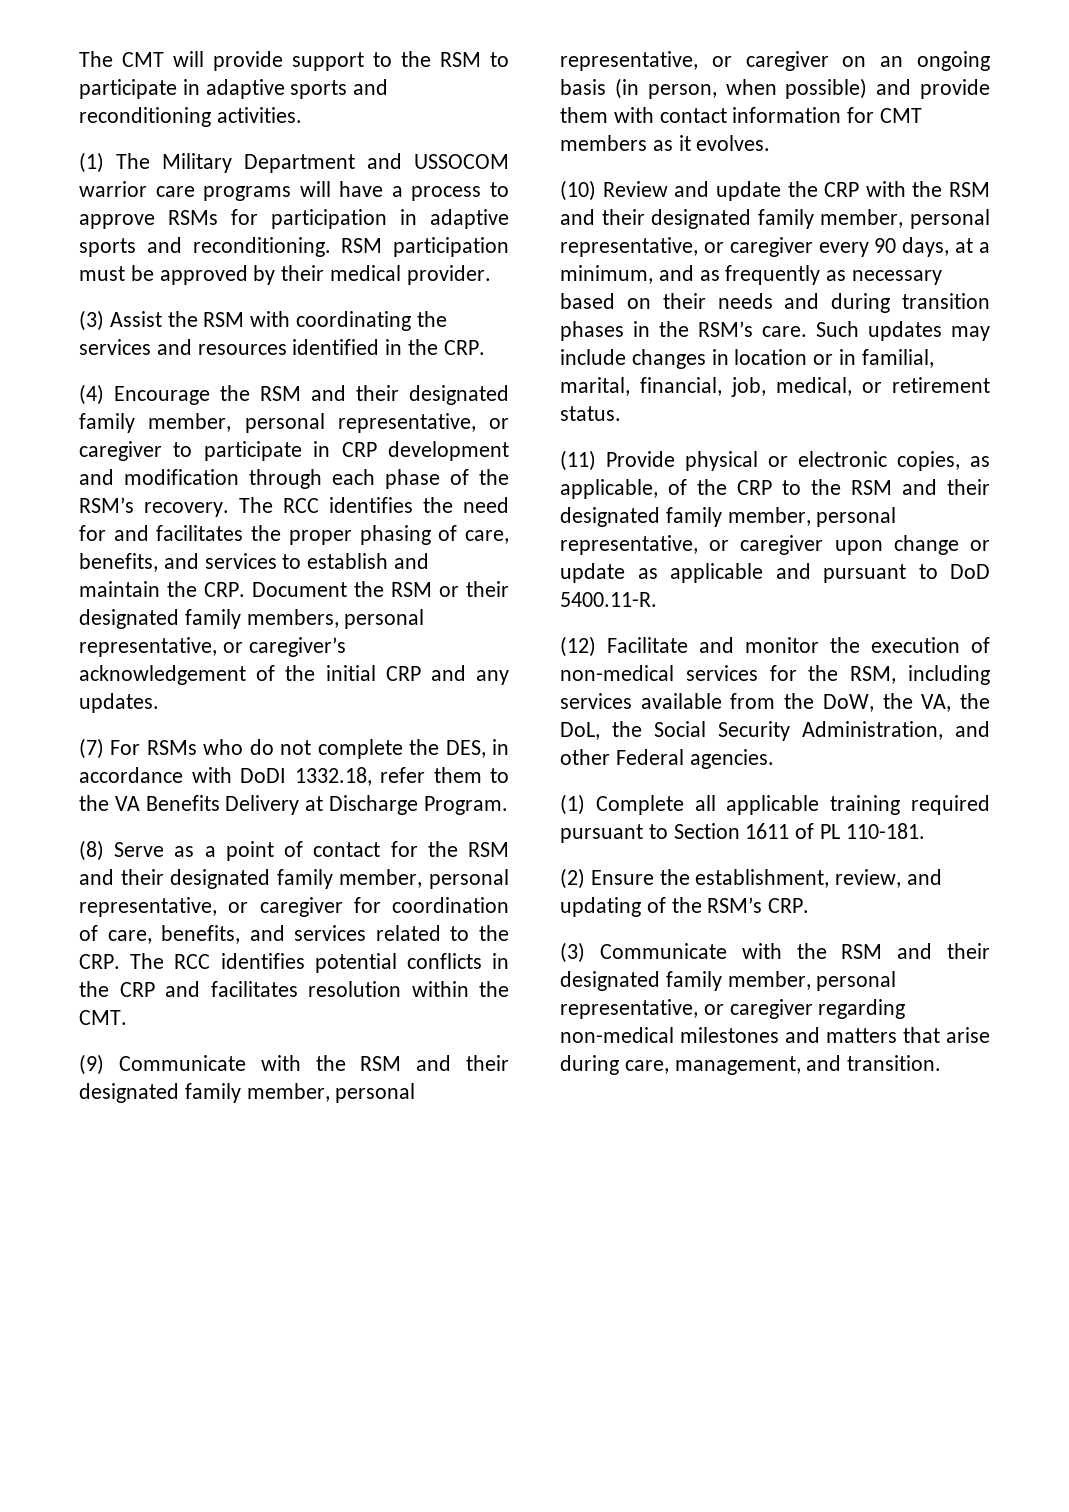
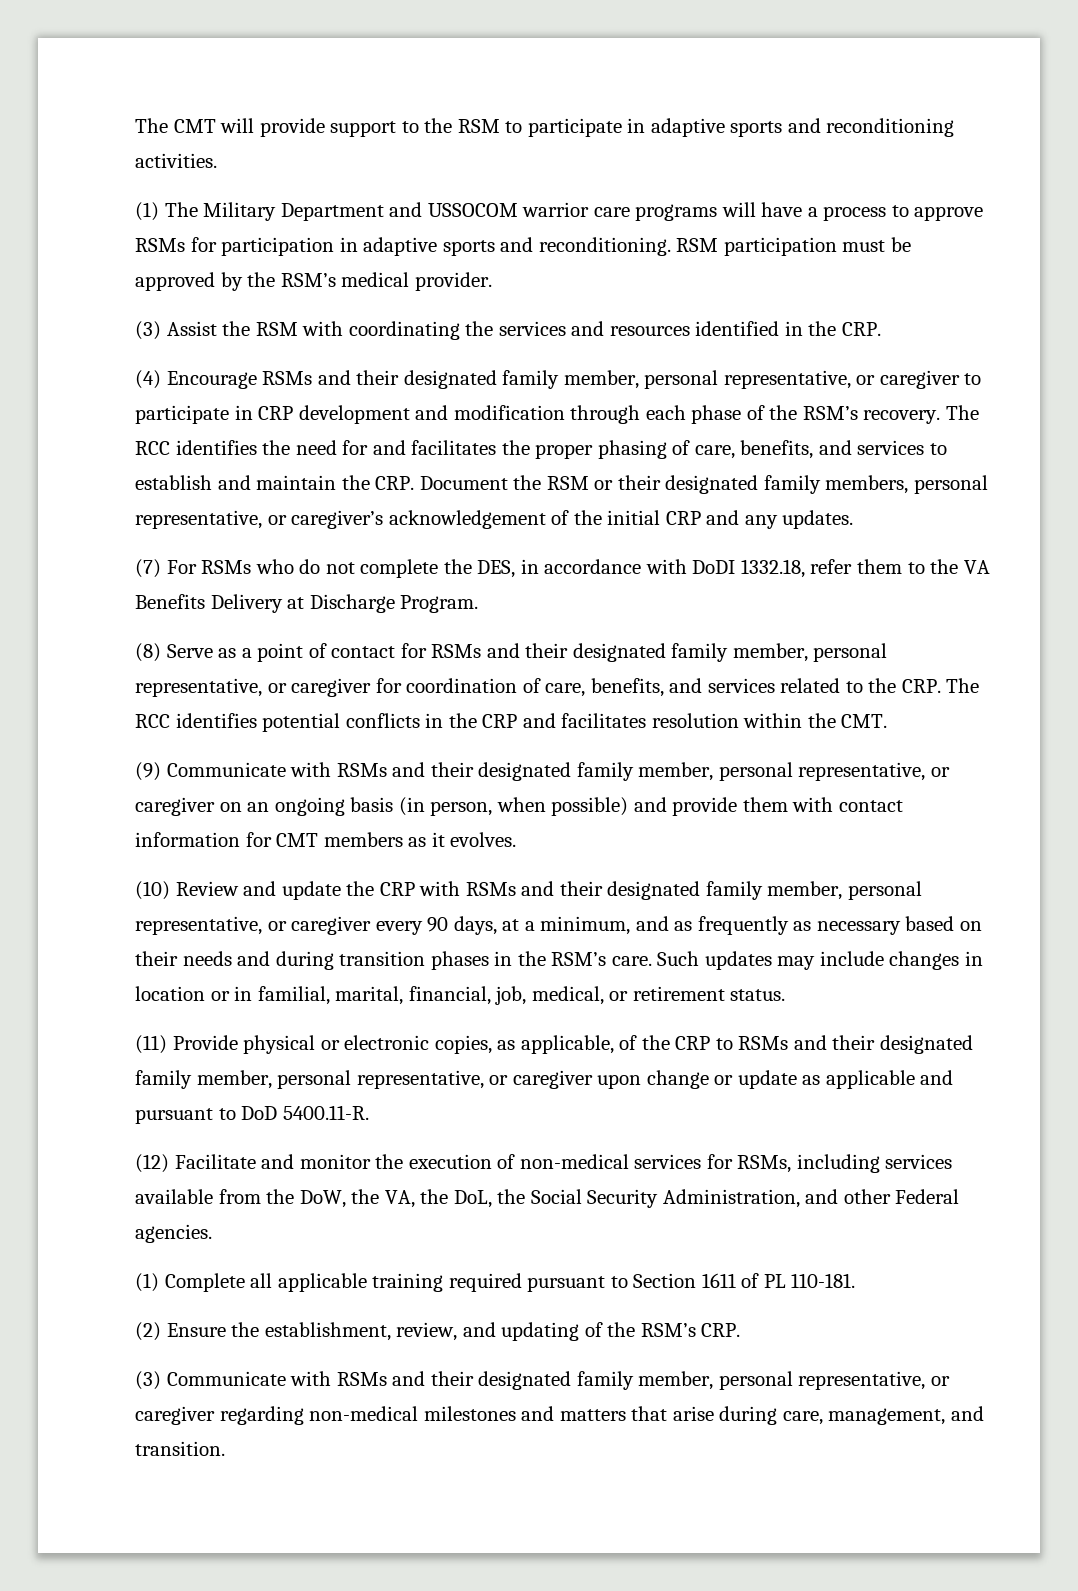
- RSM participation must be approved by their medical provider.
+ RSM participation must be approved by the RSM’s medical provider.
- (4) Encourage the RSM and their designated family member, personal representative, or caregiver to participate in CRP development and modification through each phase of the RSM’s recovery.
+ (4) Encourage RSMs and their designated family member, personal representative, or caregiver to participate in CRP development and modification through each phase of the RSM’s recovery.
- (8) Serve as a point of contact for the RSM and their designated family member, personal representative, or caregiver for coordination of care, benefits, and services related to the CRP. The RCC identifies potential conflicts in the CRP and facilitates resolution within the CMT.
+ (8) Serve as a point of contact for RSMs and their designated family member, personal representative, or caregiver for coordination of care, benefits, and services related to the CRP. The RCC identifies potential conflicts in the CRP and facilitates resolution within the CMT.
- (9) Communicate with the RSM and their designated family member, personal representative, or caregiver on an ongoing basis (in person, when possible) and provide them with contact information for CMT members as it evolves.
+ (9) Communicate with RSMs and their designated family member, personal representative, or caregiver on an ongoing basis (in person, when possible) and provide them with contact information for CMT members as it evolves.
- (10) Review and update the CRP with the RSM and their designated family member, personal representative, or caregiver every 90 days, at a minimum, and as frequently as necessary based on their needs and during transition phases in the RSM’s care.
+ (10) Review and update the CRP with RSMs and their designated family member, personal representative, or caregiver every 90 days, at a minimum, and as frequently as necessary based on their needs and during transition phases in the RSM’s care.
- (11) Provide physical or electronic copies, as applicable, of the CRP to the RSM and their designated family member, personal representative, or caregiver upon change or update as applicable and pursuant to DoD 5400.11-R.
+ (11) Provide physical or electronic copies, as applicable, of the CRP to RSMs and their designated family member, personal representative, or caregiver upon change or update as applicable and pursuant to DoD 5400.11-R.
- (12) Facilitate and monitor the execution of non-medical services for the RSM, including services available from the DoW, the VA, the DoL, the Social Security Administration, and other Federal agencies.
+ (12) Facilitate and monitor the execution of non-medical services for RSMs, including services available from the DoW, the VA, the DoL, the Social Security Administration, and other Federal agencies.
- (3) Communicate with the RSM and their designated family member, personal representative, or caregiver regarding non-medical milestones and matters that arise during care, management, and transition.
+ (3) Communicate with RSMs and their designated family member, personal representative, or caregiver regarding non-medical milestones and matters that arise during care, management, and transition.

